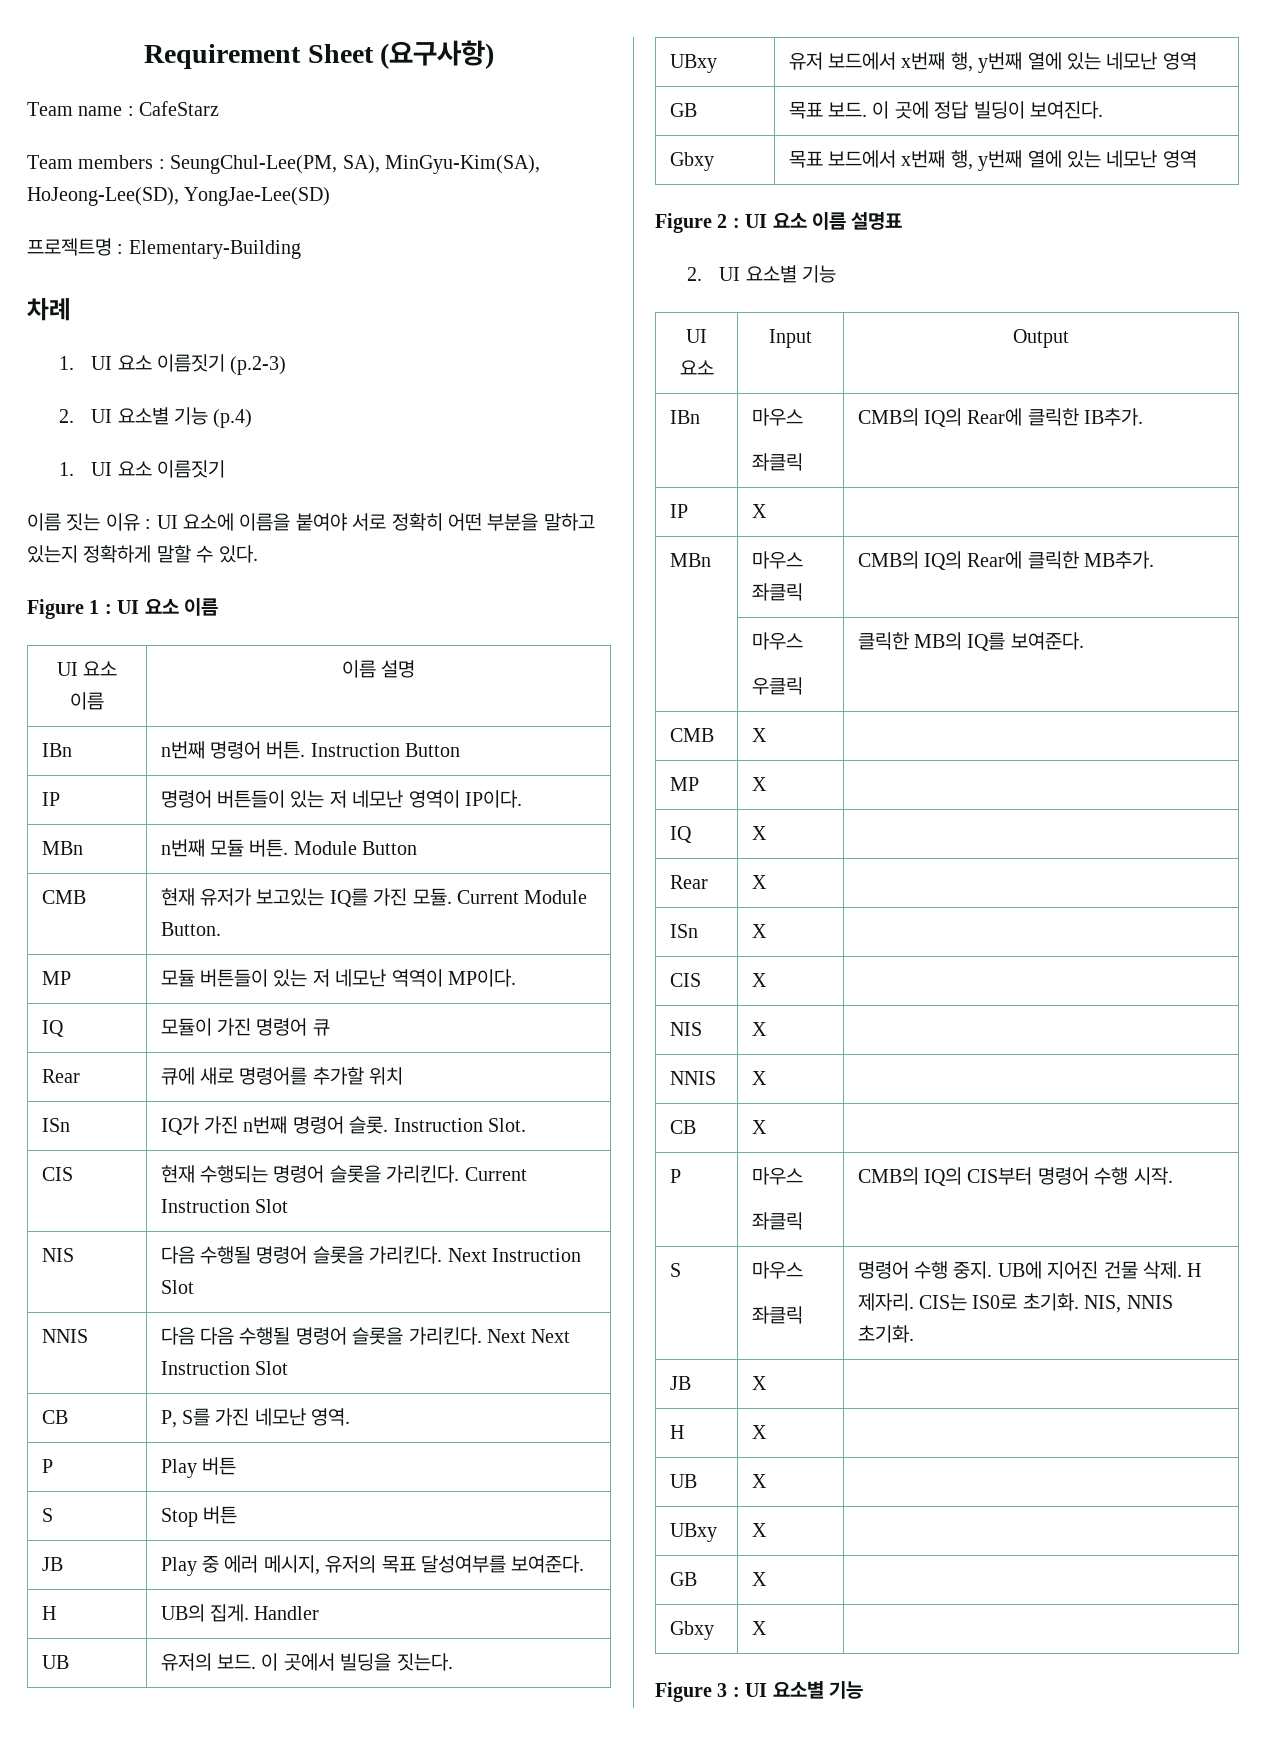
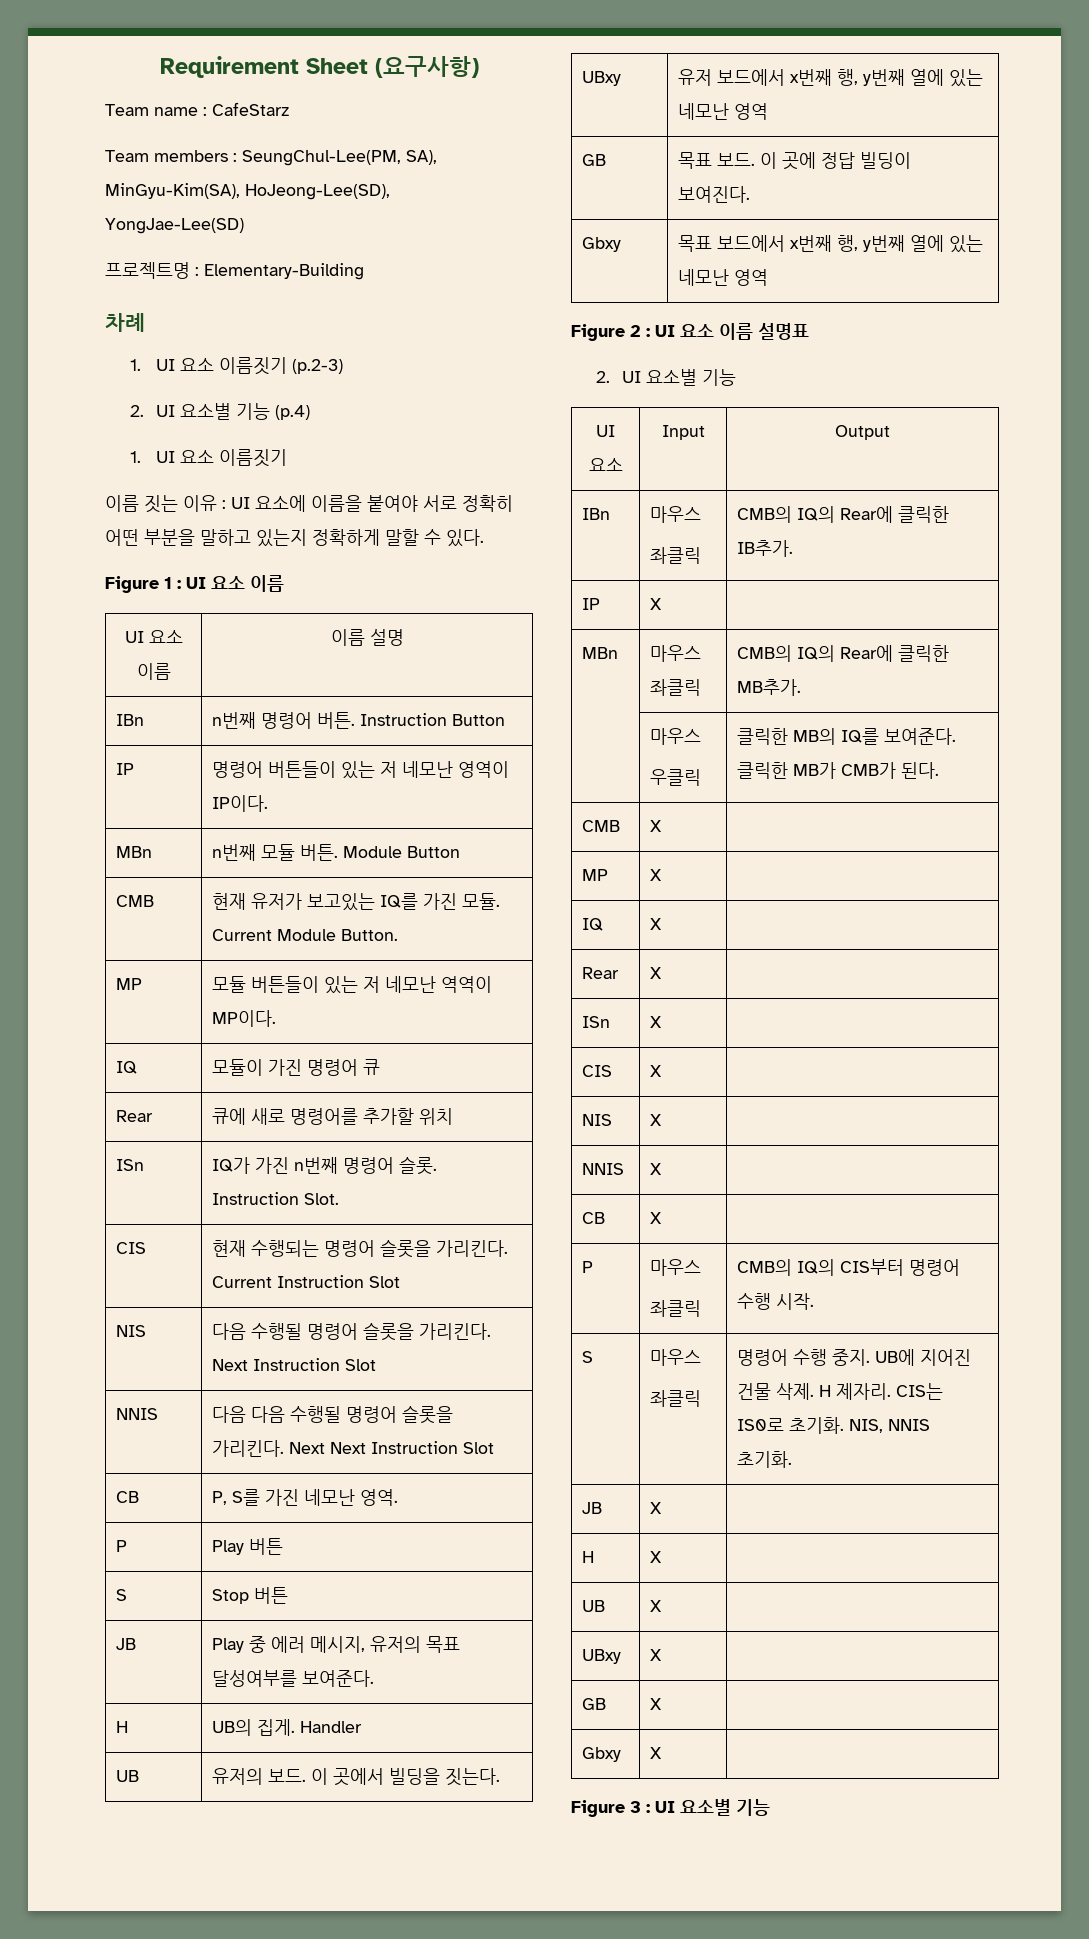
  MBn | 마우스 좌클릭 | CMB의 IQ의 Rear에 클릭한 MB추가.
  | 마우스
- 우클릭 | 클릭한 MB의 IQ를 보여준다.
+ 우클릭 | 클릭한 MB의 IQ를 보여준다. 클릭한 MB가 CMB가 된다.

